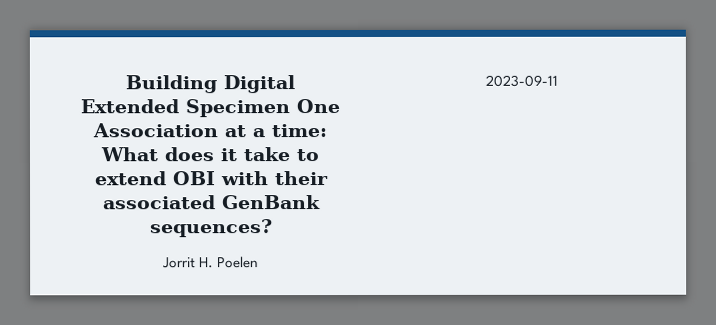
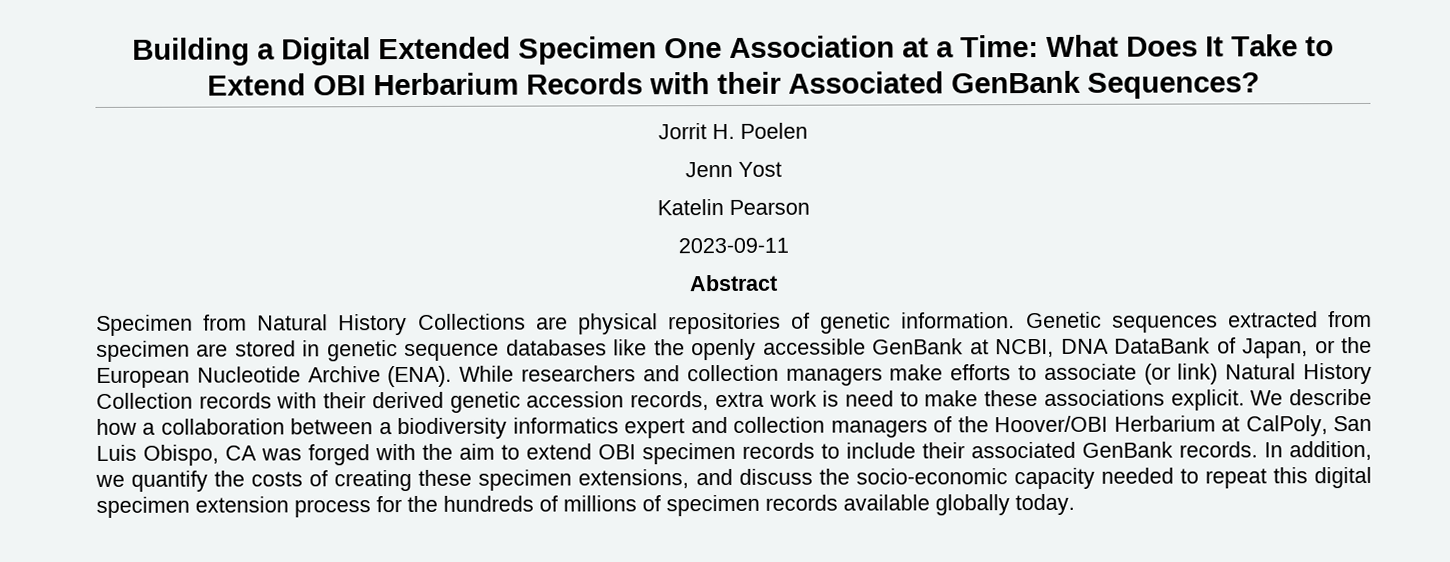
- Building Digital Extended Specimen One Association at a time: What does it take to extend OBI with their associated GenBank sequences?
+ Building a Digital Extended Specimen One Association at a Time: What Does It Take to Extend OBI Herbarium Records with their Associated GenBank Sequences?
  Jorrit H. Poelen
+ Jenn Yost
+ Katelin Pearson
  2023-09-11
+ Abstract
+ Specimen from Natural History Collections are physical repositories of genetic information. Genetic sequences extracted from specimen are stored in genetic sequence databases like the openly accessible GenBank at NCBI, DNA DataBank of Japan, or the European Nucleotide Archive (ENA). While researchers and collection managers make efforts to associate (or link) Natural History Collection records with their derived genetic accession records, extra work is need to make these associations explicit. We describe how a collaboration between a biodiversity informatics expert and collection managers of the Hoover/OBI Herbarium at CalPoly, San Luis Obispo, CA was forged with the aim to extend OBI specimen records to include their associated GenBank records. In addition, we quantify the costs of creating these specimen extensions, and discuss the socio-economic capacity needed to repeat this digital specimen extension process for the hundreds of millions of specimen records available globally today.

